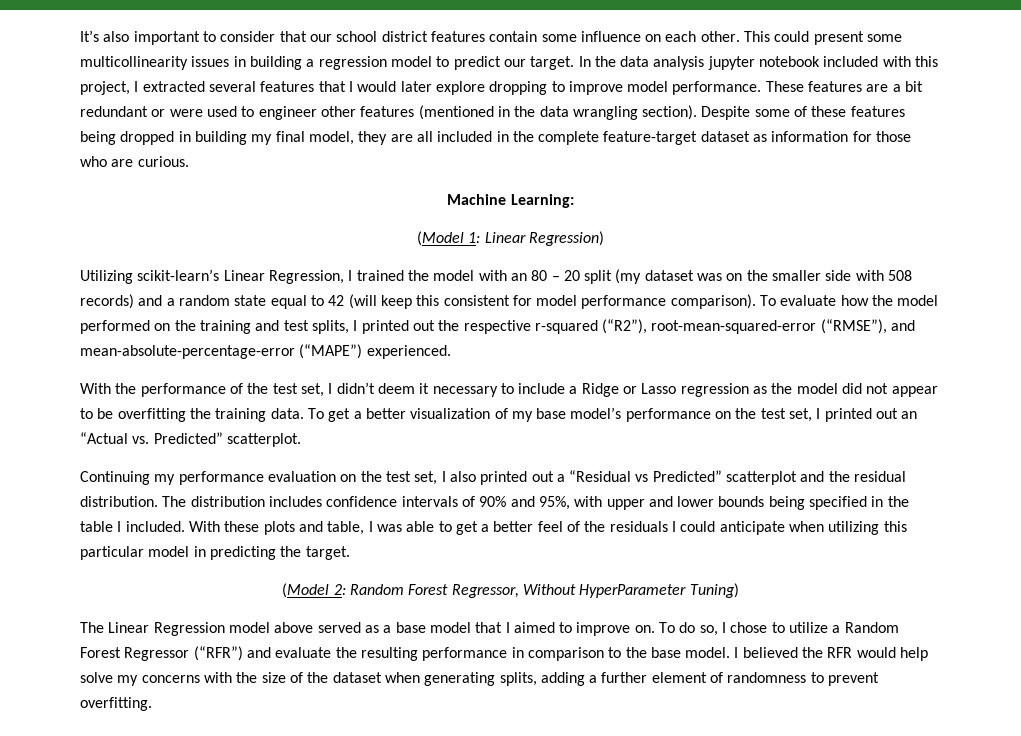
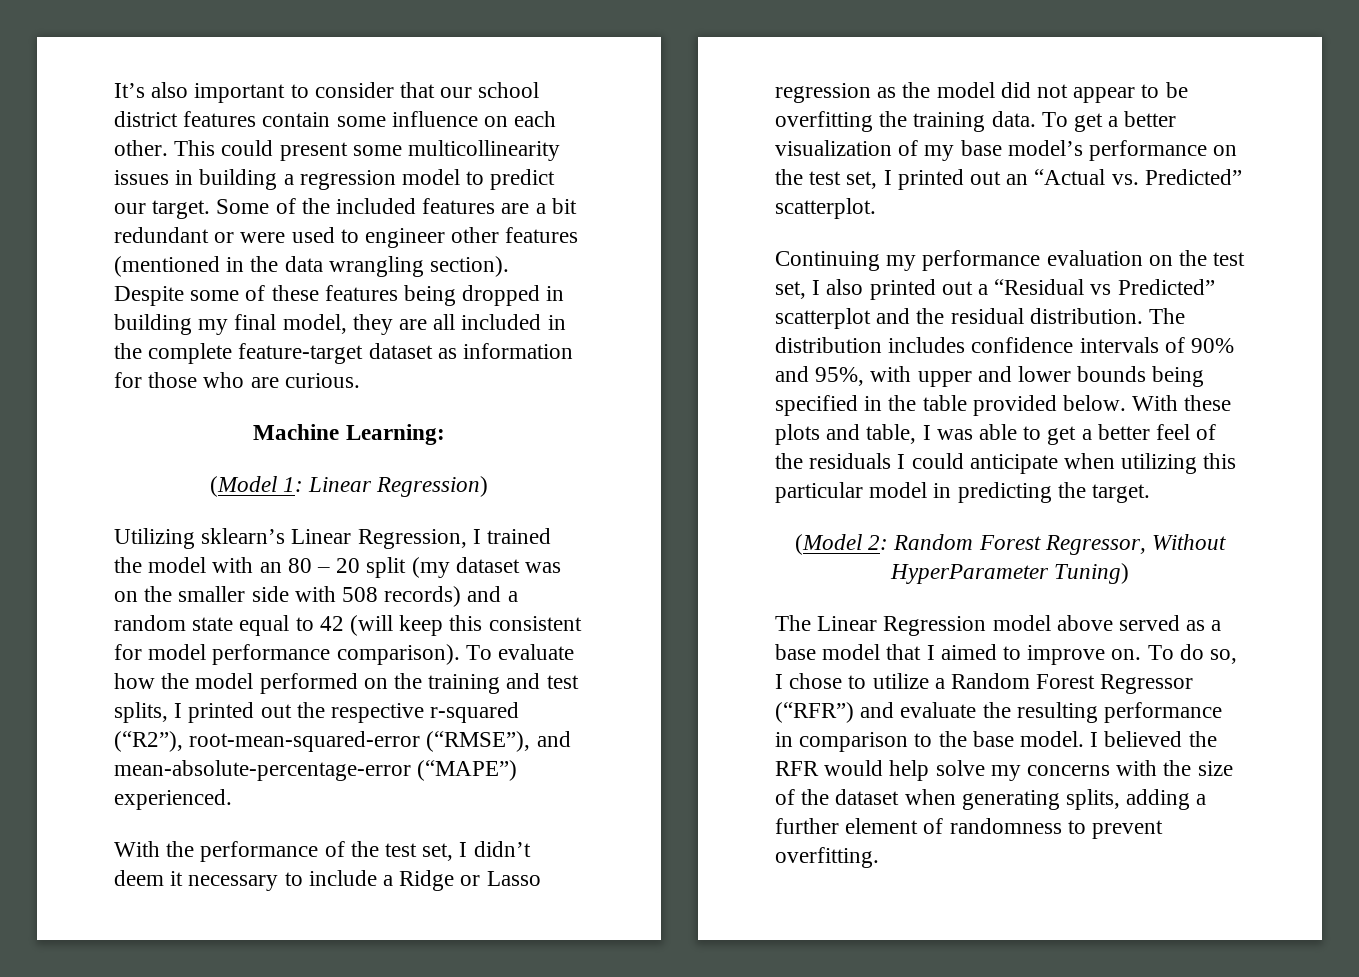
- In the data analysis jupyter notebook included with this project, I extracted several features that I would later explore dropping to improve model performance. These features are a bit redundant or were used to engineer other features (mentioned in the data wrangling section).
+ Some of the included features are a bit redundant or were used to engineer other features (mentioned in the data wrangling section).
- Utilizing scikit-learn’s Linear Regression, I trained the model with an 80 – 20 split (my dataset was on the smaller side with 508 records) and a random state equal to 42 (will keep this consistent for model performance comparison).
+ Utilizing sklearn’s Linear Regression, I trained the model with an 80 – 20 split (my dataset was on the smaller side with 508 records) and a random state equal to 42 (will keep this consistent for model performance comparison).
- The distribution includes confidence intervals of 90% and 95%, with upper and lower bounds being specified in the table I included.
+ The distribution includes confidence intervals of 90% and 95%, with upper and lower bounds being specified in the table provided below.

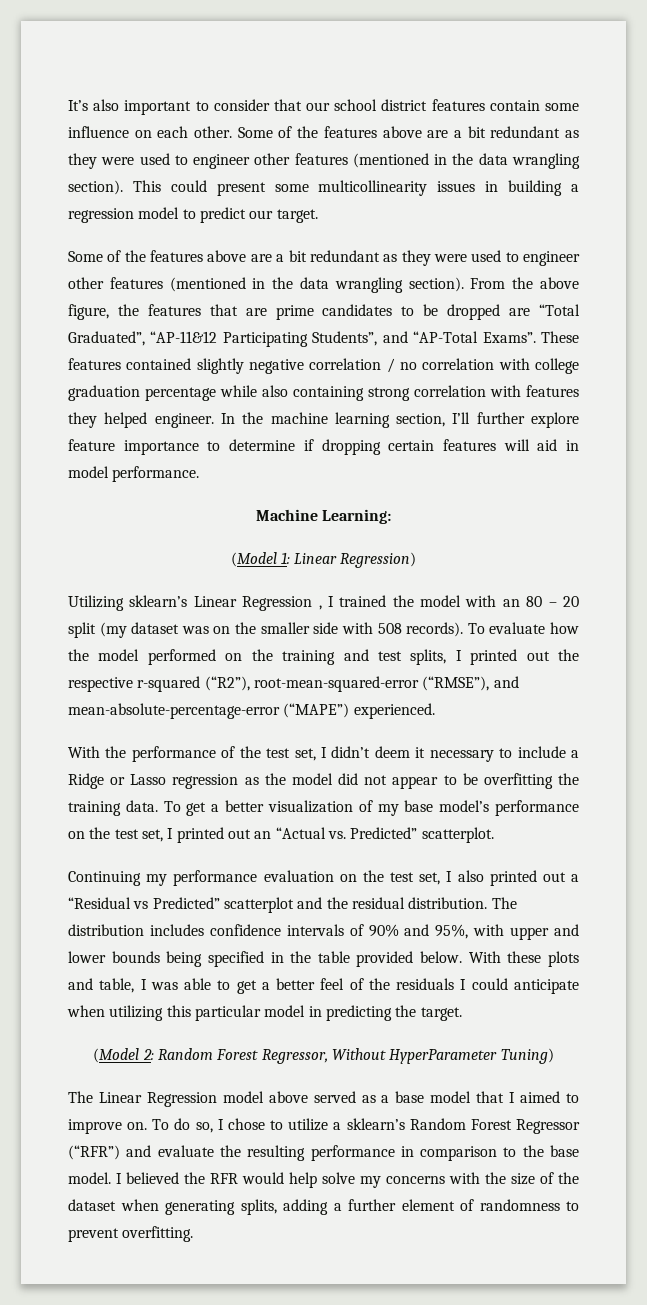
- It’s also important to consider that our school district features contain some influence on each other.
+ It’s also important to consider that our school district features contain some influence on each other. Some of the features above are a bit redundant as they were used to engineer other features (mentioned in the data wrangling section).
- This could present some multicollinearity issues in building a regression model to predict our target. Some of the included features are a bit redundant or were used to engineer other features (mentioned in the data wrangling section).
+ This could present some multicollinearity issues in building a regression model to predict our target.
+ Some of the features above are a bit redundant as they were used to engineer other features (mentioned in the data wrangling section).
- Despite some of these features being dropped in building my final model, they are all included in the complete feature-target dataset as information for those who are curious.
+ From the above figure, the features that are prime candidates to be dropped are “Total Graduated”, “AP-11&12 Participating Students”, and “AP-Total Exams”. These features contained slightly negative correlation / no correlation with college graduation percentage while also containing strong correlation with features they helped engineer. In the machine learning section, I’ll further explore feature importance to determine if dropping certain features will aid in model performance.
- Utilizing sklearn’s Linear Regression, I trained the model with an 80 – 20 split (my dataset was on the smaller side with 508 records) and a random state equal to 42 (will keep this consistent for model performance comparison).
+ Utilizing sklearn’s Linear Regression , I trained the model with an 80 – 20 split (my dataset was on the smaller side with 508 records).
- To do so, I chose to utilize a Random Forest Regressor (“RFR”) and evaluate the resulting performance in comparison to the base model.
+ To do so, I chose to utilize a sklearn’s Random Forest Regressor (“RFR”) and evaluate the resulting performance in comparison to the base model.

